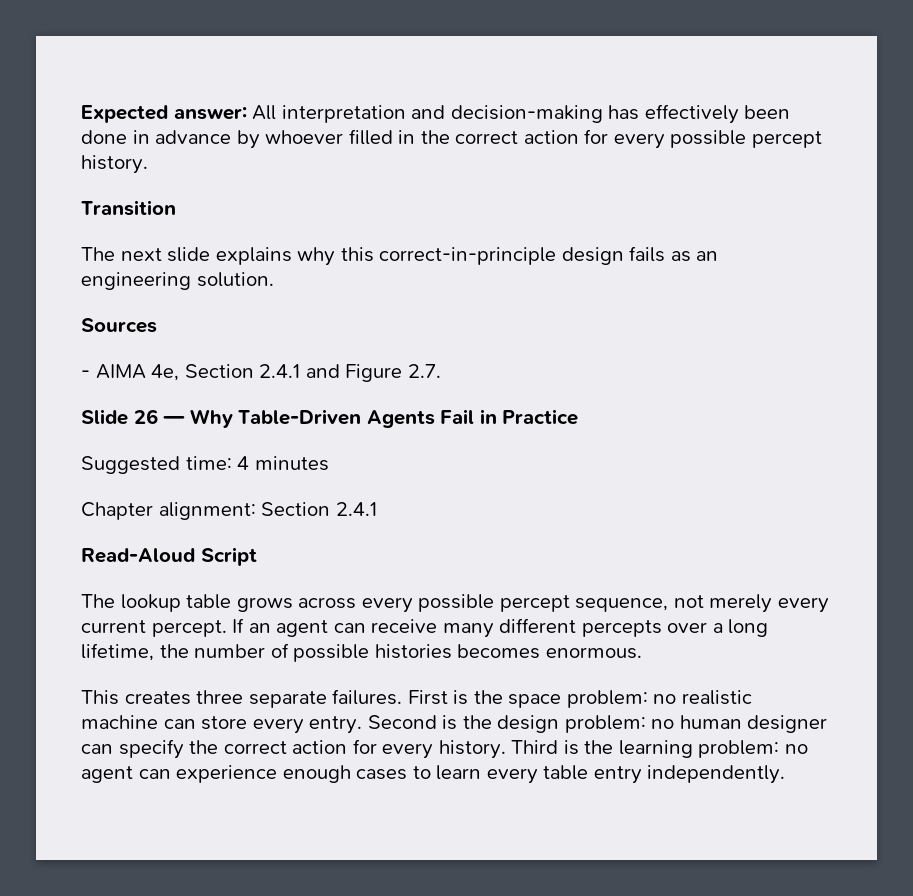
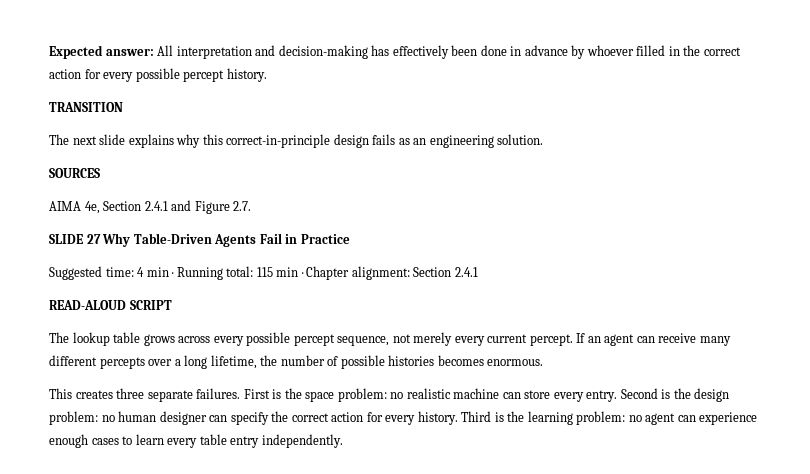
- Transition
+ TRANSITION
- Sources
- - AIMA 4e, Section 2.4.1 and Figure 2.7.
+ SOURCES
+ AIMA 4e, Section 2.4.1 and Figure 2.7.
- Slide 26 — Why Table-Driven Agents Fail in Practice
+ SLIDE 27 Why Table-Driven Agents Fail in Practice
- Suggested time: 4 minutes
- Chapter alignment: Section 2.4.1
+ Suggested time: 4 min · Running total: 115 min · Chapter alignment: Section 2.4.1
- Read-Aloud Script
+ READ-ALOUD SCRIPT

